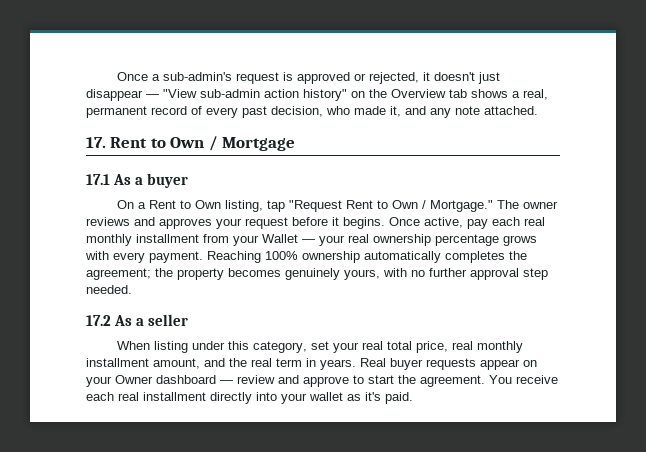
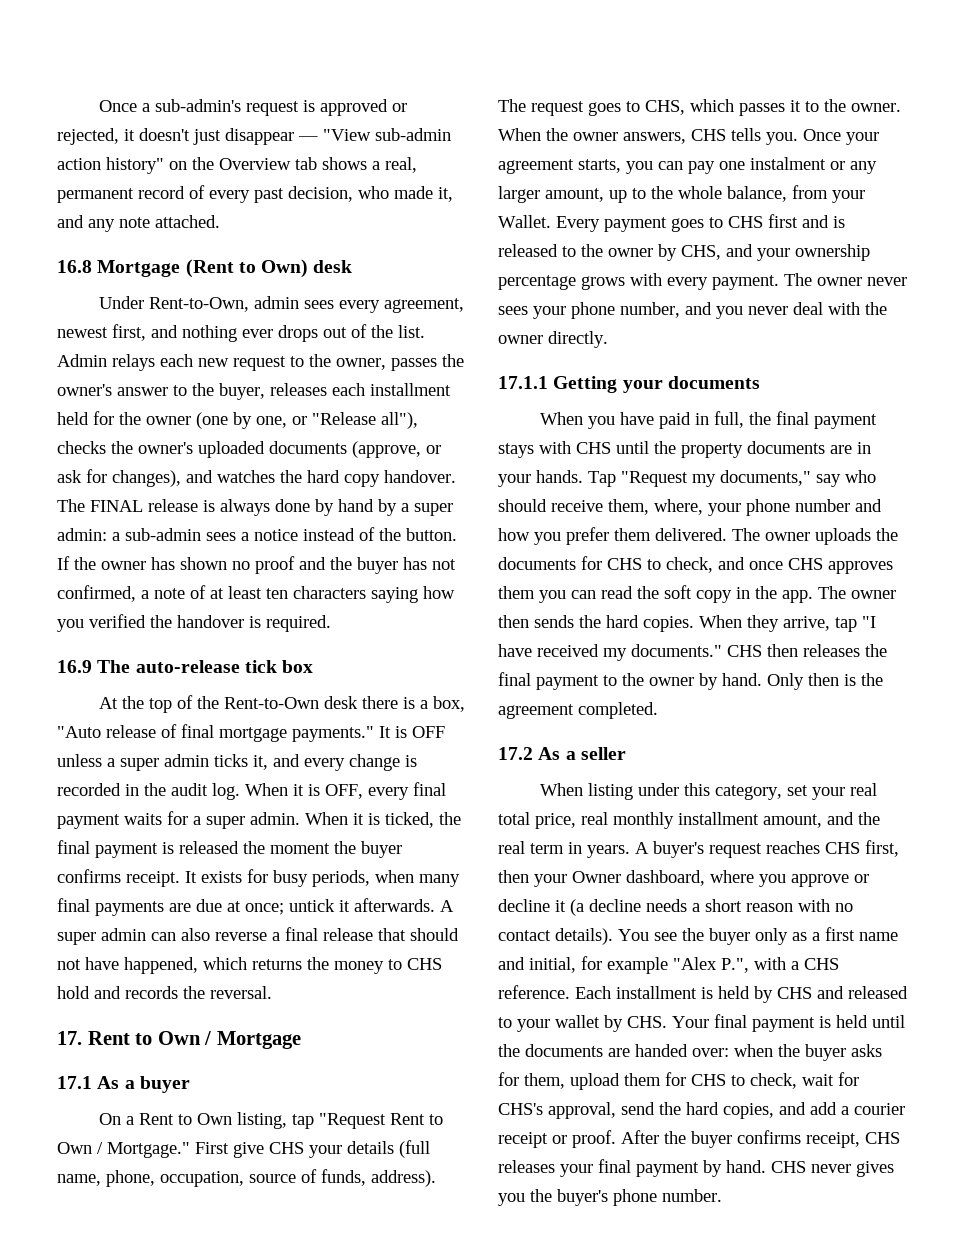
+ 16.8 Mortgage (Rent to Own) desk
+ Under Rent-to-Own, admin sees every agreement, newest first, and nothing ever drops out of the list. Admin relays each new request to the owner, passes the owner's answer to the buyer, releases each installment held for the owner (one by one, or "Release all"), checks the owner's uploaded documents (approve, or ask for changes), and watches the hard copy handover. The FINAL release is always done by hand by a super admin: a sub-admin sees a notice instead of the button. If the owner has shown no proof and the buyer has not confirmed, a note of at least ten characters saying how you verified the handover is required.
+ 16.9 The auto-release tick box
+ At the top of the Rent-to-Own desk there is a box, "Auto release of final mortgage payments." It is OFF unless a super admin ticks it, and every change is recorded in the audit log. When it is OFF, every final payment waits for a super admin. When it is ticked, the final payment is released the moment the buyer confirms receipt. It exists for busy periods, when many final payments are due at once; untick it afterwards. A super admin can also reverse a final release that should not have happened, which returns the money to CHS hold and records the reversal.
- The owner reviews and approves your request before it begins. Once active, pay each real monthly installment from your Wallet — your real ownership percentage grows with every payment.
+ First give CHS your details (full name, phone, occupation, source of funds, address). The request goes to CHS, which passes it to the owner. When the owner answers, CHS tells you. Once your agreement starts, you can pay one instalment or any larger amount, up to the whole balance, from your Wallet. Every payment goes to CHS first and is released to the owner by CHS, and your ownership percentage grows with every payment.
- Reaching 100% ownership automatically completes the agreement; the property becomes genuinely yours, with no further approval step needed.
+ The owner never sees your phone number, and you never deal with the owner directly.
+ 17.1.1 Getting your documents
+ When you have paid in full, the final payment stays with CHS until the property documents are in your hands. Tap "Request my documents," say who should receive them, where, your phone number and how you prefer them delivered. The owner uploads the documents for CHS to check, and once CHS approves them you can read the soft copy in the app. The owner then sends the hard copies. When they arrive, tap "I have received my documents." CHS then releases the final payment to the owner by hand. Only then is the agreement completed.
- Real buyer requests appear on your Owner dashboard — review and approve to start the agreement. You receive each real installment directly into your wallet as it's paid.
+ A buyer's request reaches CHS first, then your Owner dashboard, where you approve or decline it (a decline needs a short reason with no contact details). You see the buyer only as a first name and initial, for example "Alex P.", with a CHS reference. Each installment is held by CHS and released to your wallet by CHS. Your final payment is held until the documents are handed over: when the buyer asks for them, upload them for CHS to check, wait for CHS's approval, send the hard copies, and add a courier receipt or proof. After the buyer confirms receipt, CHS releases your final payment by hand. CHS never gives you the buyer's phone number.

